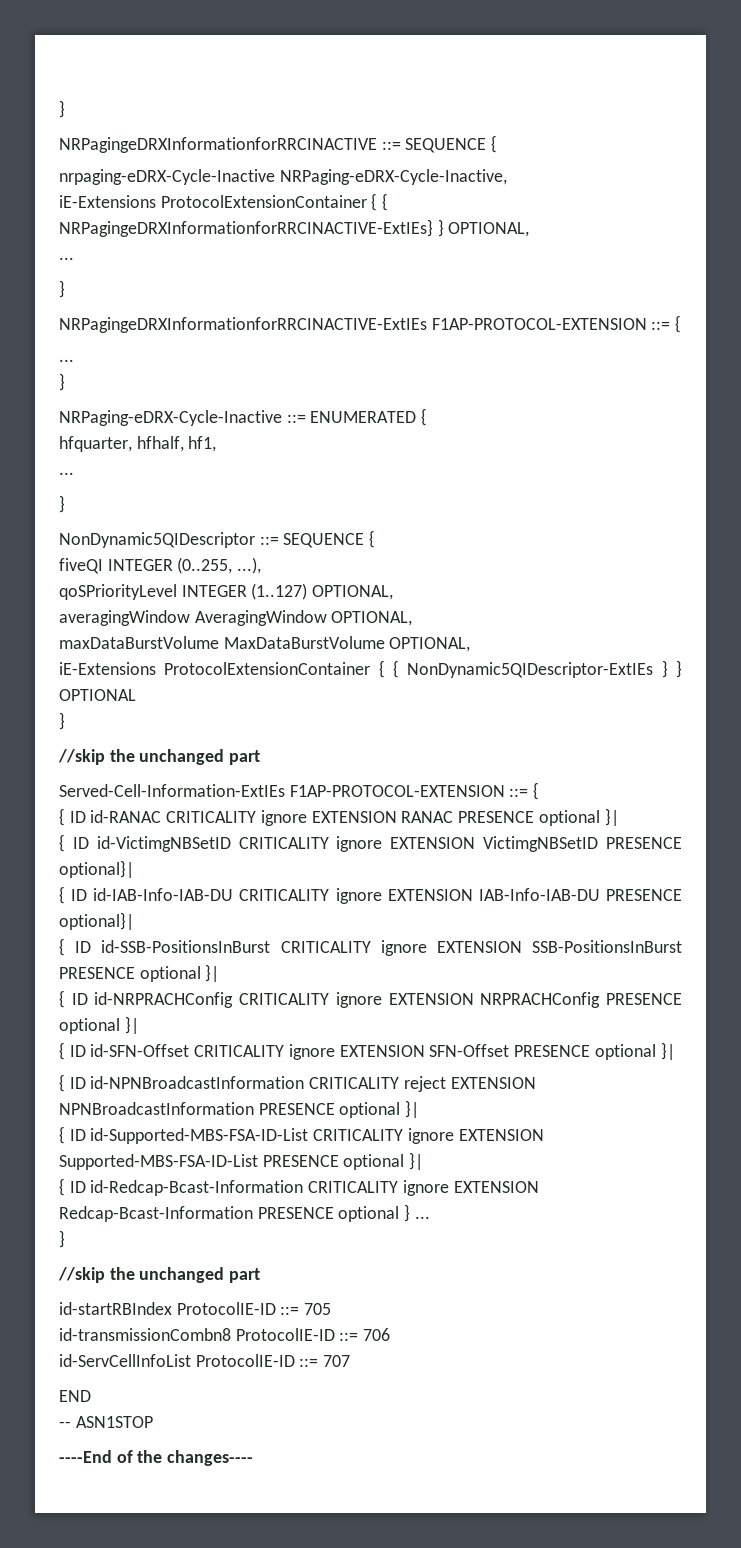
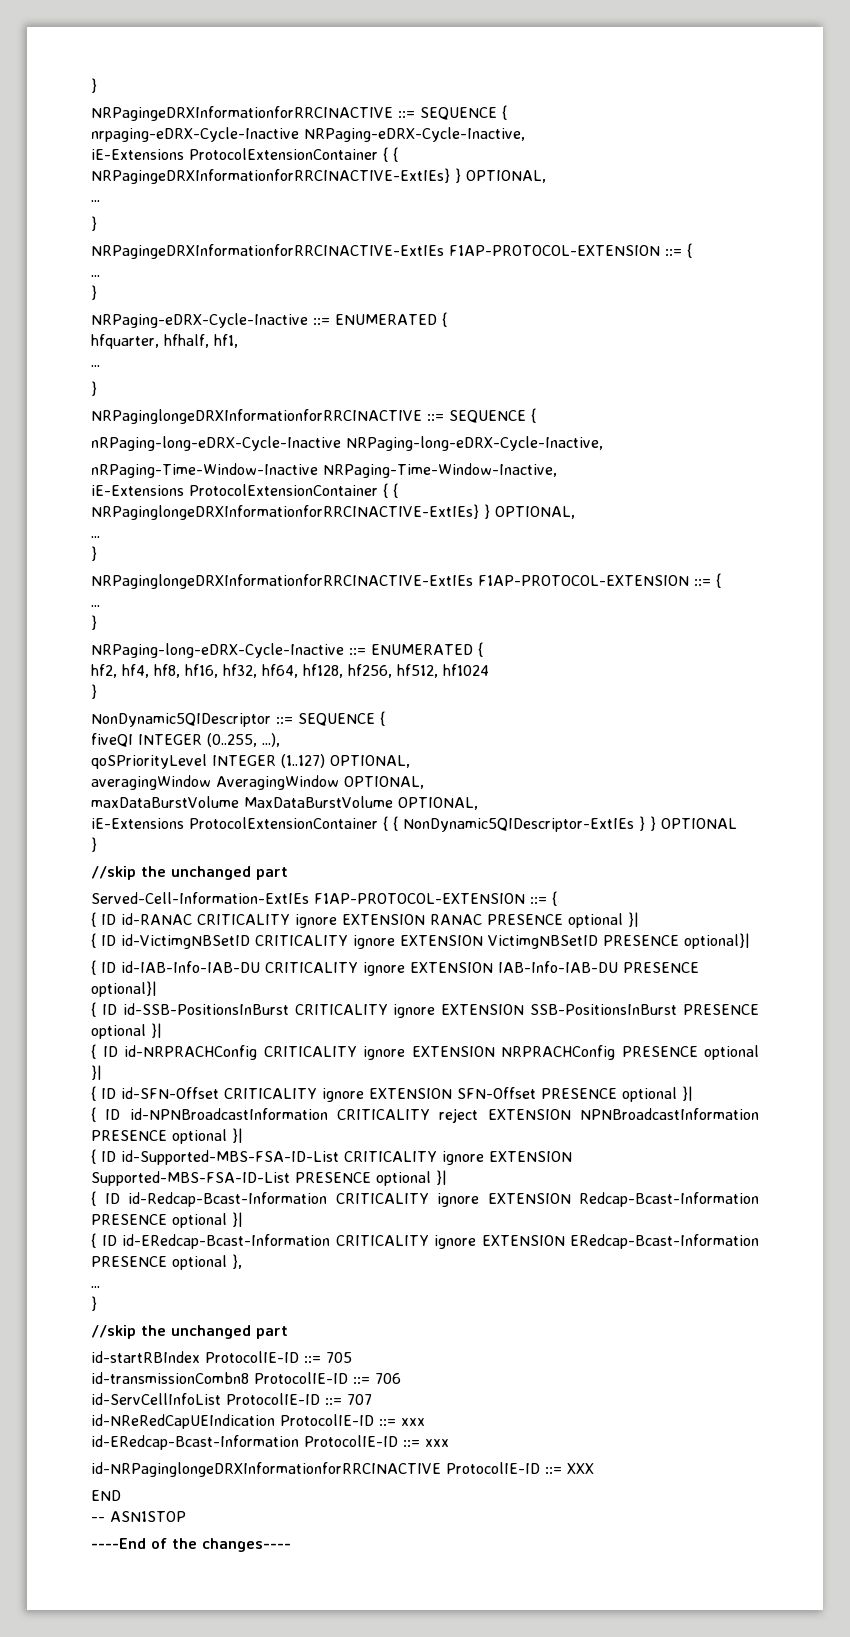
+ NRPaginglongeDRXInformationforRRCINACTIVE ::= SEQUENCE {
+ nRPaging-long-eDRX-Cycle-Inactive NRPaging-long-eDRX-Cycle-Inactive,
+ nRPaging-Time-Window-Inactive NRPaging-Time-Window-Inactive,
+ iE-Extensions ProtocolExtensionContainer { { NRPaginglongeDRXInformationforRRCINACTIVE-ExtIEs} } OPTIONAL,
+ ...
+ }
+ NRPaginglongeDRXInformationforRRCINACTIVE-ExtIEs F1AP-PROTOCOL-EXTENSION ::= {
+ ...
+ }
+ NRPaging-long-eDRX-Cycle-Inactive ::= ENUMERATED {
+ hf2, hf4, hf8, hf16, hf32, hf64, hf128, hf256, hf512, hf1024
+ }
- { ID id-Redcap-Bcast-Information CRITICALITY ignore EXTENSION Redcap-Bcast-Information PRESENCE optional } ...
+ { ID id-Redcap-Bcast-Information CRITICALITY ignore EXTENSION Redcap-Bcast-Information PRESENCE optional }|
+ { ID id-ERedcap-Bcast-Information CRITICALITY ignore EXTENSION ERedcap-Bcast-Information PRESENCE optional },
+ ...
+ id-NReRedCapUEIndication ProtocolIE-ID ::= xxx
+ id-ERedcap-Bcast-Information ProtocolIE-ID ::= xxx
+ id-NRPaginglongeDRXInformationforRRCINACTIVE ProtocolIE-ID ::= XXX

